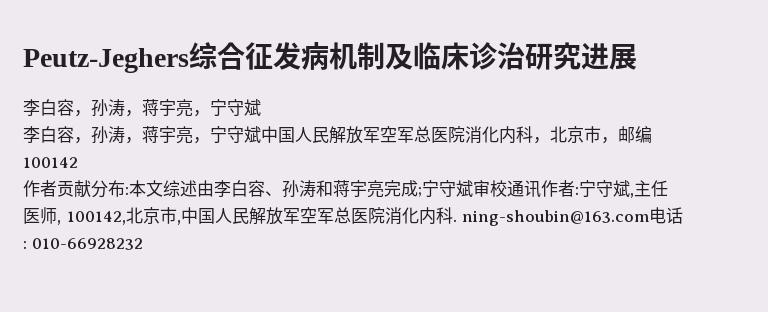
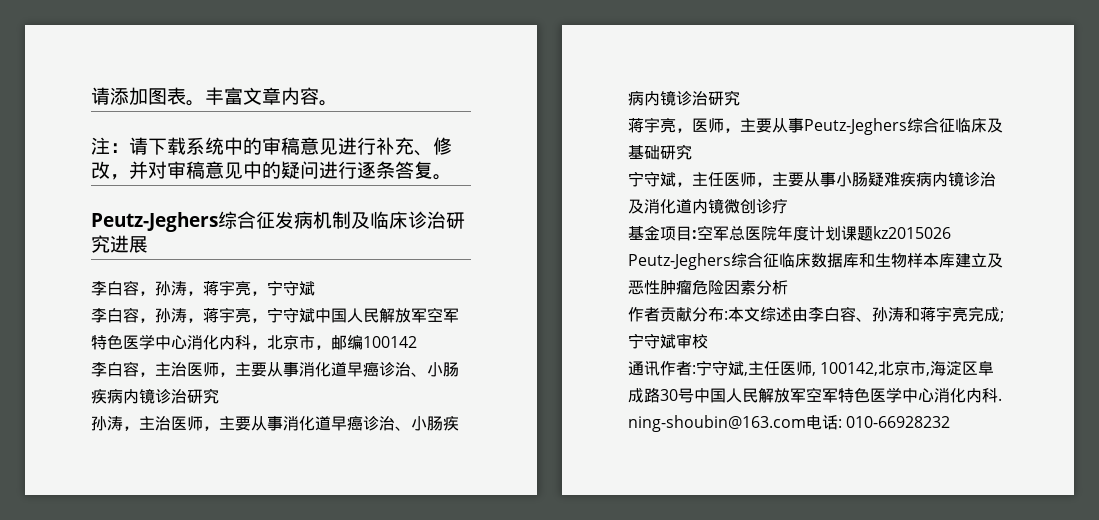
+ 请添加图表。丰富文章内容。
+ 注：请下载系统中的审稿意见进行补充、修改，并对审稿意见中的疑问进行逐条答复。
- 李白容，孙涛，蒋宇亮，宁守斌中国人民解放军空军总医院消化内科，北京市，邮编100142
+ 李白容，孙涛，蒋宇亮，宁守斌中国人民解放军空军特色医学中心消化内科，北京市，邮编100142
+ 李白容，主治医师，主要从事消化道早癌诊治、小肠疾病内镜诊治研究
+ 孙涛，主治医师，主要从事消化道早癌诊治、小肠疾病内镜诊治研究
+ 蒋宇亮，医师，主要从事Peutz-Jeghers综合征临床及基础研究
+ 宁守斌，主任医师，主要从事小肠疑难疾病内镜诊治及消化道内镜微创诊疗
+ 基金项目:空军总医院年度计划课题kz2015026 Peutz-Jeghers综合征临床数据库和生物样本库建立及恶性肿瘤危险因素分析
- 作者贡献分布:本文综述由李白容、孙涛和蒋宇亮完成;宁守斌审校通讯作者:宁守斌,主任医师, 100142,北京市,中国人民解放军空军总医院消化内科. ning-shoubin@163.com电话: 010-66928232
+ 作者贡献分布:本文综述由李白容、孙涛和蒋宇亮完成;宁守斌审校
+ 通讯作者:宁守斌,主任医师, 100142,北京市,海淀区阜成路30号中国人民解放军空军特色医学中心消化内科. ning-shoubin@163.com电话: 010-66928232

